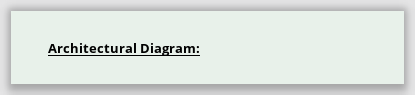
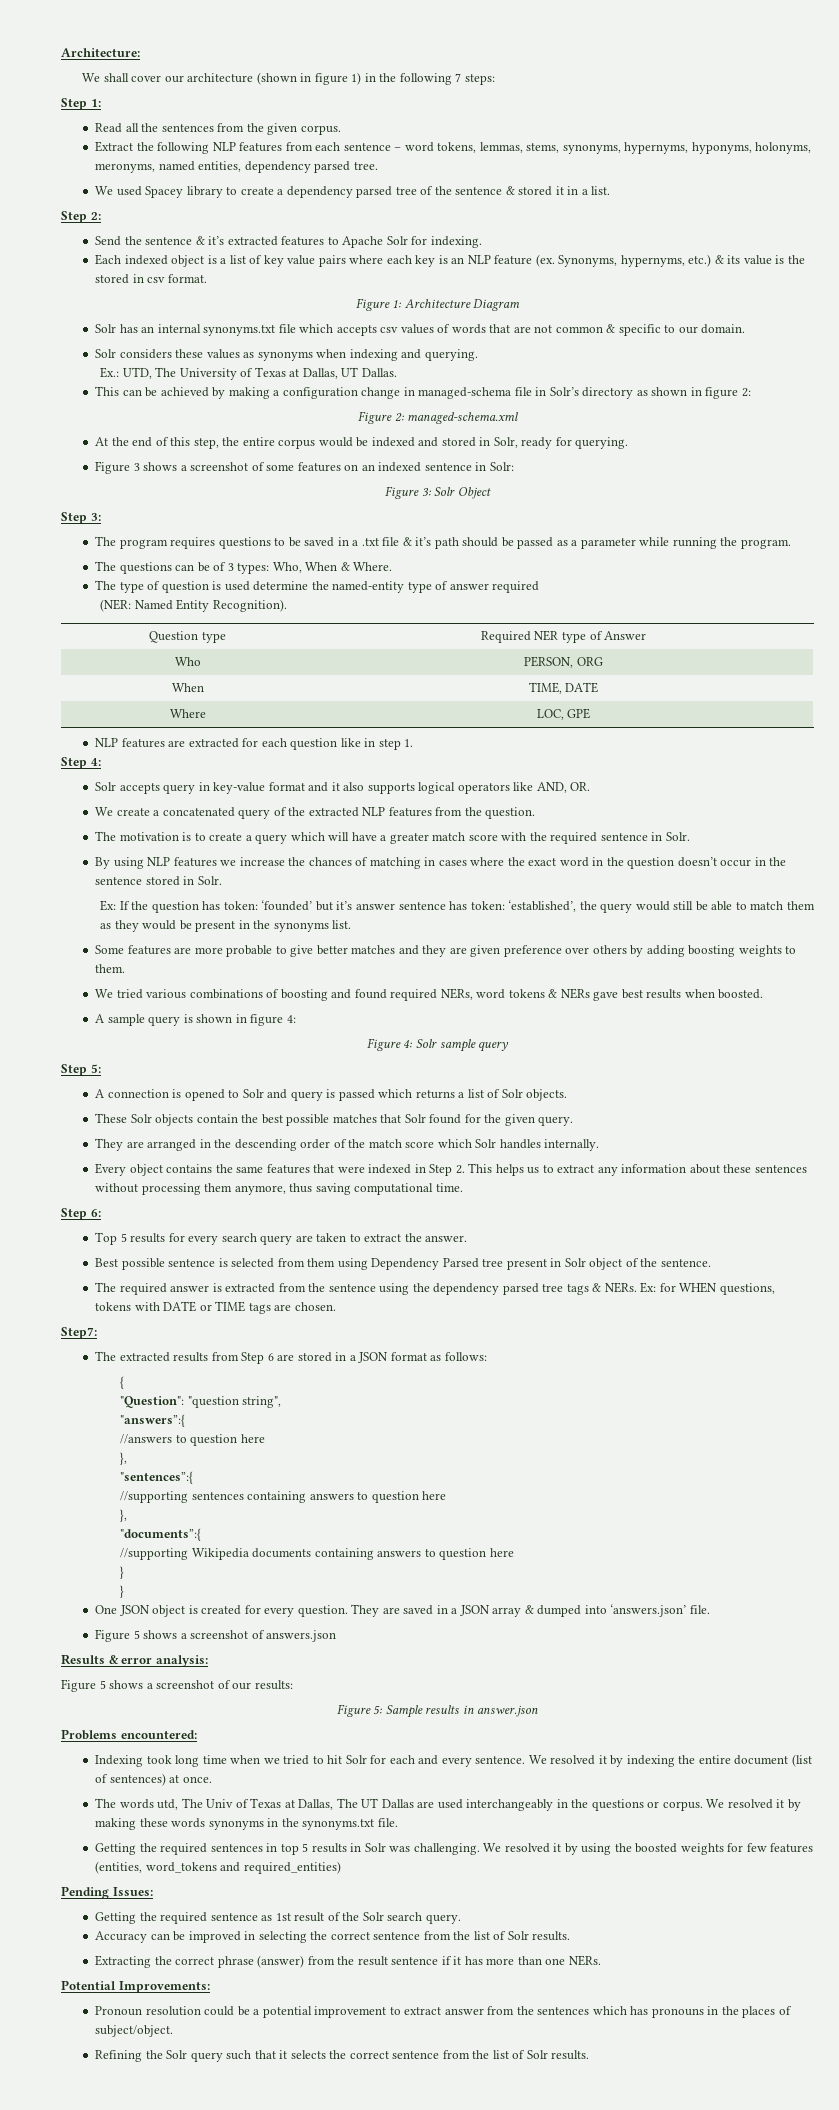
- Architectural Diagram:
+ Architecture:
+ We shall cover our architecture (shown in figure 1) in the following 7 steps:
+ Step 1:
+ Read all the sentences from the given corpus.
+ Extract the following NLP features from each sentence – word tokens, lemmas, stems, synonyms, hypernyms, hyponyms, holonyms, meronyms, named entities, dependency parsed tree.
+ We used Spacey library to create a dependency parsed tree of the sentence & stored it in a list.
+ Step 2:
+ Send the sentence & it’s extracted features to Apache Solr for indexing.
+ Each indexed object is a list of key value pairs where each key is an NLP feature (ex. Synonyms, hypernyms, etc.) & its value is the stored in csv format.
+ Figure 1: Architecture Diagram
+ Solr has an internal synonyms.txt file which accepts csv values of words that are not common & specific to our domain.
+ Solr considers these values as synonyms when indexing and querying.
+ Ex.: UTD, The University of Texas at Dallas, UT Dallas.
+ This can be achieved by making a configuration change in managed-schema file in Solr’s directory as shown in figure 2:
+ Figure 2: managed-schema.xml
+ At the end of this step, the entire corpus would be indexed and stored in Solr, ready for querying.
+ Figure 3 shows a screenshot of some features on an indexed sentence in Solr:
+ Figure 3: Solr Object
+ Step 3:
+ The program requires questions to be saved in a .txt file & it’s path should be passed as a parameter while running the program.
+ The questions can be of 3 types: Who, When & Where.
+ The type of question is used determine the named-entity type of answer required
+ (NER: Named Entity Recognition).
+ Question type | Required NER type of Answer
+ Who | PERSON, ORG
+ When | TIME, DATE
+ Where | LOC, GPE
+ NLP features are extracted for each question like in step 1.
+ Step 4:
+ Solr accepts query in key-value format and it also supports logical operators like AND, OR.
+ We create a concatenated query of the extracted NLP features from the question.
+ The motivation is to create a query which will have a greater match score with the required sentence in Solr.
+ By using NLP features we increase the chances of matching in cases where the exact word in the question doesn’t occur in the sentence stored in Solr.
+ Ex: If the question has token: ‘founded’ but it’s answer sentence has token: ‘established’, the query would still be able to match them as they would be present in the synonyms list.
+ Some features are more probable to give better matches and they are given preference over others by adding boosting weights to them.
+ We tried various combinations of boosting and found required NERs, word tokens & NERs gave best results when boosted.
+ A sample query is shown in figure 4:
+ Figure 4: Solr sample query
+ Step 5:
+ A connection is opened to Solr and query is passed which returns a list of Solr objects.
+ These Solr objects contain the best possible matches that Solr found for the given query.
+ They are arranged in the descending order of the match score which Solr handles internally.
+ Every object contains the same features that were indexed in Step 2. This helps us to extract any information about these sentences without processing them anymore, thus saving computational time.
+ Step 6:
+ Top 5 results for every search query are taken to extract the answer.
+ Best possible sentence is selected from them using Dependency Parsed tree present in Solr object of the sentence.
+ The required answer is extracted from the sentence using the dependency parsed tree tags & NERs. Ex: for WHEN questions, tokens with DATE or TIME tags are chosen.
+ Step7:
+ The extracted results from Step 6 are stored in a JSON format as follows:
+ {
+ "Question": "question string",
+ "answers”:{
+ //answers to question here
+ },
+ "sentences”:{
+ //supporting sentences containing answers to question here
+ },
+ "documents”:{
+ //supporting Wikipedia documents containing answers to question here
+ }
+ }
+ One JSON object is created for every question. They are saved in a JSON array & dumped into ‘answers.json’ file.
+ Figure 5 shows a screenshot of answers.json
+ Results & error analysis:
+ Figure 5 shows a screenshot of our results:
+ Figure 5: Sample results in answer.json
+ Problems encountered:
+ Indexing took long time when we tried to hit Solr for each and every sentence. We resolved it by indexing the entire document (list of sentences) at once.
+ The words utd, The Univ of Texas at Dallas, The UT Dallas are used interchangeably in the questions or corpus. We resolved it by making these words synonyms in the synonyms.txt file.
+ Getting the required sentences in top 5 results in Solr was challenging. We resolved it by using the boosted weights for few features (entities, word_tokens and required_entities)
+ Pending Issues:
+ Getting the required sentence as 1st result of the Solr search query.
+ Accuracy can be improved in selecting the correct sentence from the list of Solr results.
+ Extracting the correct phrase (answer) from the result sentence if it has more than one NERs.
+ Potential Improvements:
+ Pronoun resolution could be a potential improvement to extract answer from the sentences which has pronouns in the places of subject/object.
+ Refining the Solr query such that it selects the correct sentence from the list of Solr results.

